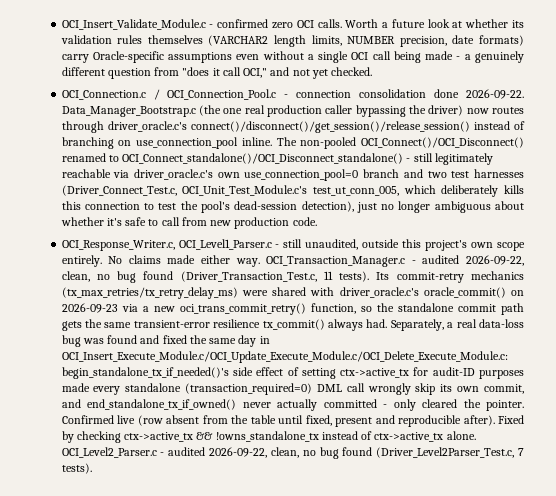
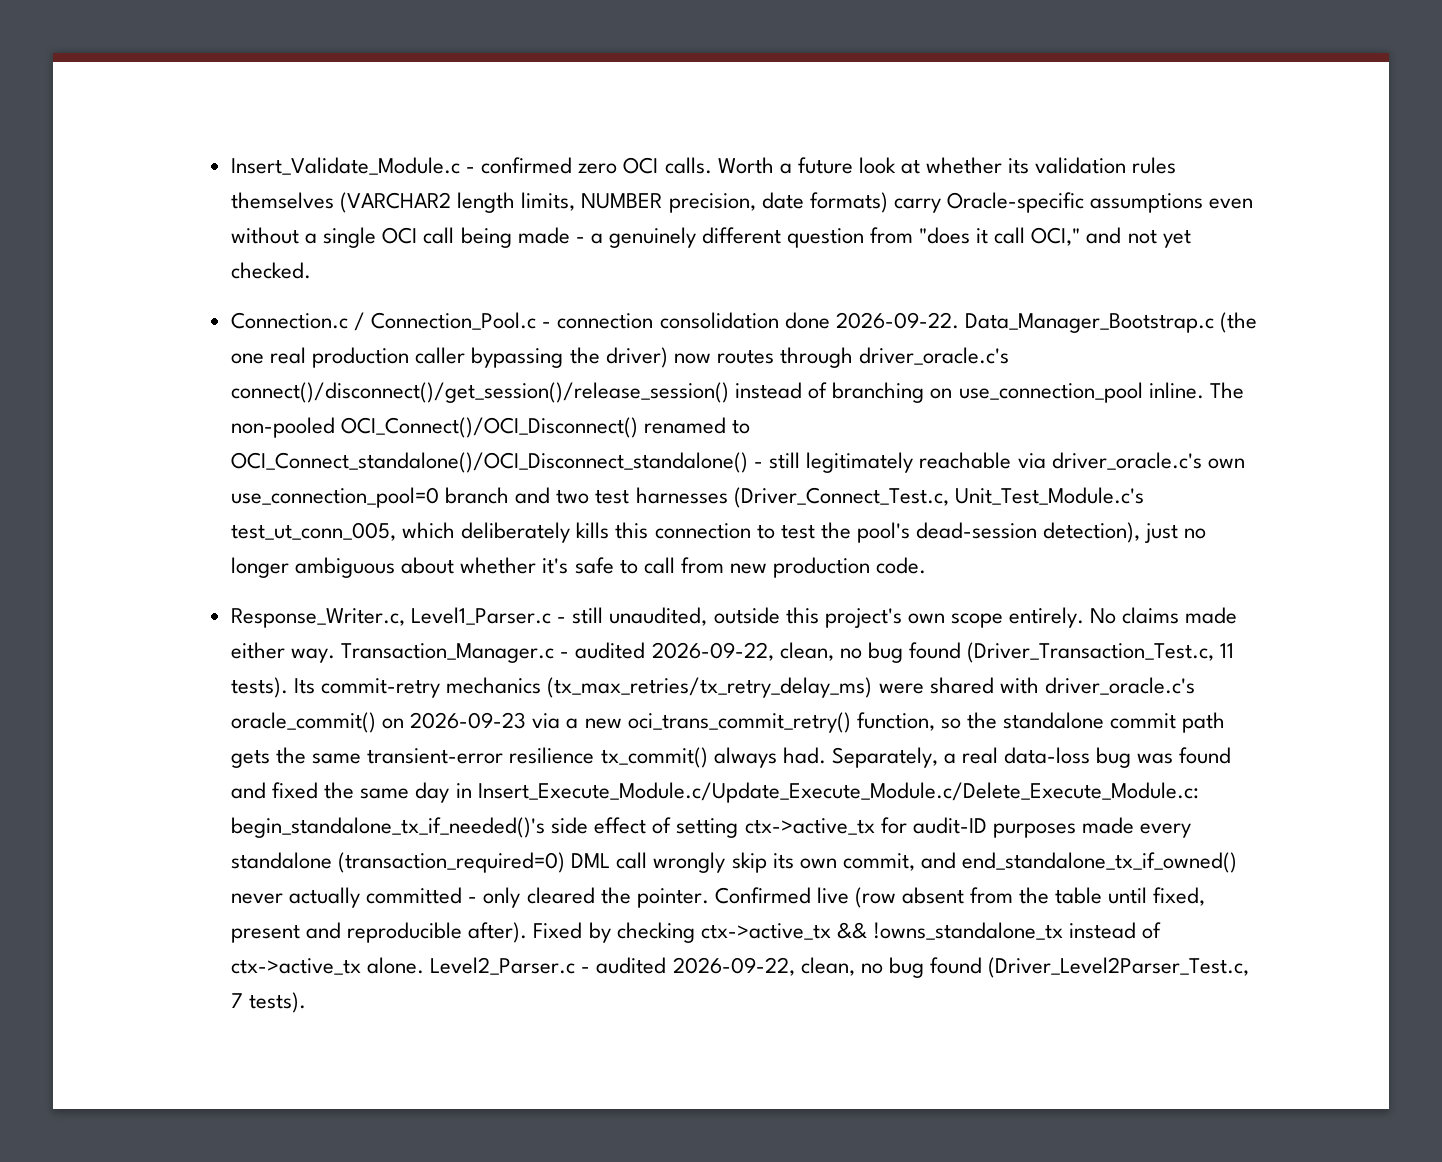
- OCI_Insert_Validate_Module.c - confirmed zero OCI calls.
+ Insert_Validate_Module.c - confirmed zero OCI calls.
- OCI_Connection.c / OCI_Connection_Pool.c - connection consolidation done 2026-09-22.
+ Connection.c / Connection_Pool.c - connection consolidation done 2026-09-22.
- The non-pooled OCI_Connect()/OCI_Disconnect() renamed to OCI_Connect_standalone()/OCI_Disconnect_standalone() - still legitimately reachable via driver_oracle.c's own use_connection_pool=0 branch and two test harnesses (Driver_Connect_Test.c, OCI_Unit_Test_Module.c's test_ut_conn_005, which deliberately kills this connection to test the pool's dead-session detection), just no longer ambiguous about whether it's safe to call from new production code.
+ The non-pooled OCI_Connect()/OCI_Disconnect() renamed to OCI_Connect_standalone()/OCI_Disconnect_standalone() - still legitimately reachable via driver_oracle.c's own use_connection_pool=0 branch and two test harnesses (Driver_Connect_Test.c, Unit_Test_Module.c's test_ut_conn_005, which deliberately kills this connection to test the pool's dead-session detection), just no longer ambiguous about whether it's safe to call from new production code.
- OCI_Response_Writer.c, OCI_Level1_Parser.c - still unaudited, outside this project's own scope entirely.
+ Response_Writer.c, Level1_Parser.c - still unaudited, outside this project's own scope entirely.
- OCI_Transaction_Manager.c - audited 2026-09-22, clean, no bug found (Driver_Transaction_Test.c, 11 tests).
+ Transaction_Manager.c - audited 2026-09-22, clean, no bug found (Driver_Transaction_Test.c, 11 tests).
- Separately, a real data-loss bug was found and fixed the same day in OCI_Insert_Execute_Module.c/OCI_Update_Execute_Module.c/OCI_Delete_Execute_Module.c: begin_standalone_tx_if_needed()'s side effect of setting ctx->active_tx for audit-ID purposes made every standalone (transaction_required=0) DML call wrongly skip its own commit, and end_standalone_tx_if_owned() never actually committed - only cleared the pointer.
+ Separately, a real data-loss bug was found and fixed the same day in Insert_Execute_Module.c/Update_Execute_Module.c/Delete_Execute_Module.c: begin_standalone_tx_if_needed()'s side effect of setting ctx->active_tx for audit-ID purposes made every standalone (transaction_required=0) DML call wrongly skip its own commit, and end_standalone_tx_if_owned() never actually committed - only cleared the pointer.
- OCI_Level2_Parser.c - audited 2026-09-22, clean, no bug found (Driver_Level2Parser_Test.c, 7 tests).
+ Level2_Parser.c - audited 2026-09-22, clean, no bug found (Driver_Level2Parser_Test.c, 7 tests).

